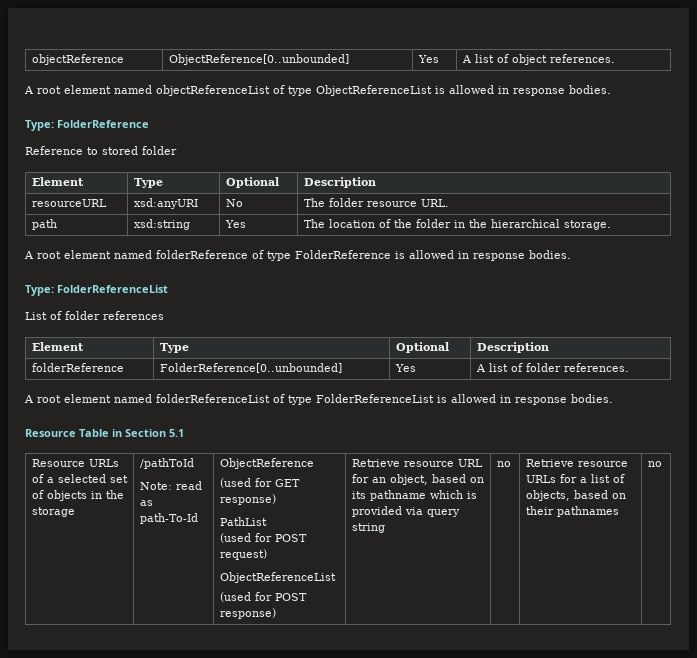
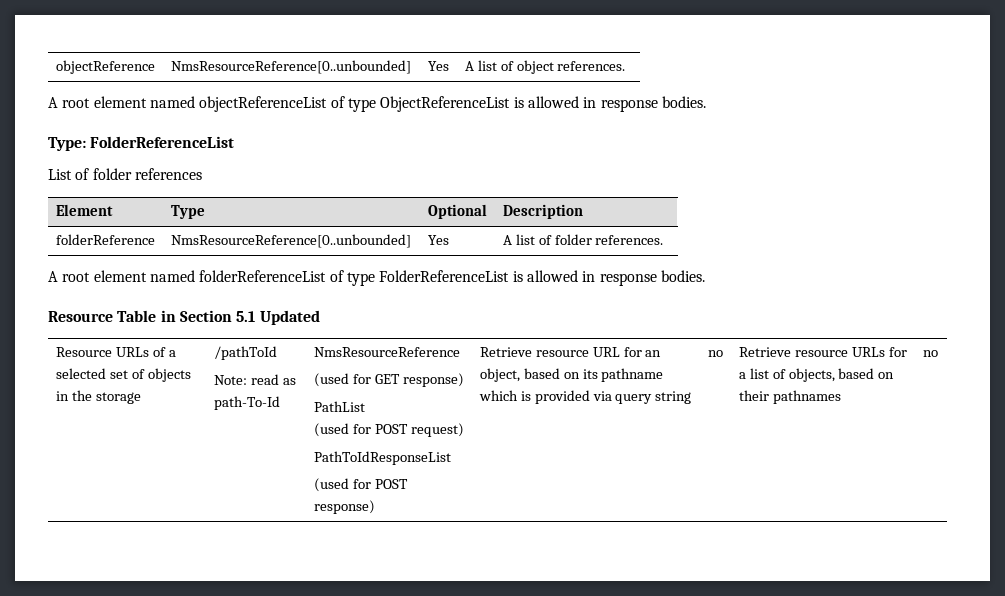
- objectReference | ObjectReference[0..unbounded] | Yes | A list of object references.
+ objectReference | NmsResourceReference[0..unbounded] | Yes | A list of object references.
- Type: FolderReference
- Reference to stored folder
- Element | Type | Optional | Description
- resourceURL | xsd:anyURI | No | The folder resource URL.
- path | xsd:string | Yes | The location of the folder in the hierarchical storage.
- A root element named folderReference of type FolderReference is allowed in response bodies.
- folderReference | FolderReference[0..unbounded] | Yes | A list of folder references.
+ folderReference | NmsResourceReference[0..unbounded] | Yes | A list of folder references.
- Resource Table in Section 5.1
+ Resource Table in Section 5.1 Updated
- ObjectReference
+ NmsResourceReference
  (used for POST request)
- ObjectReferenceList
+ PathToIdResponseList

